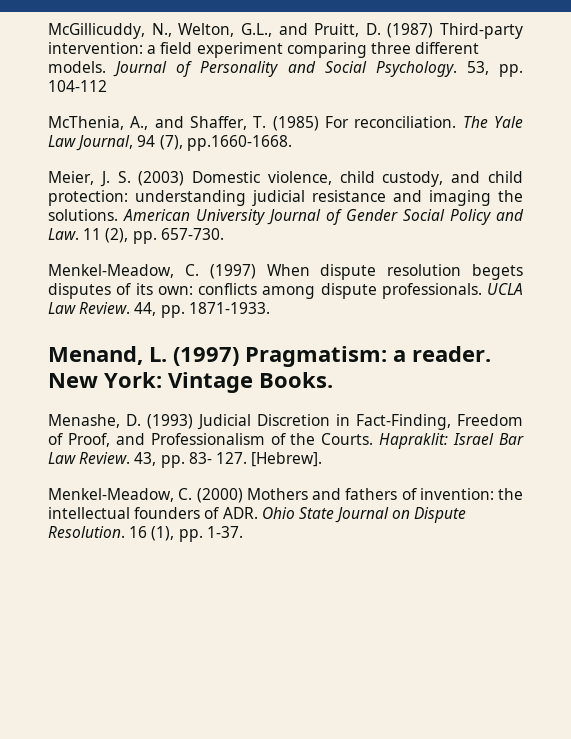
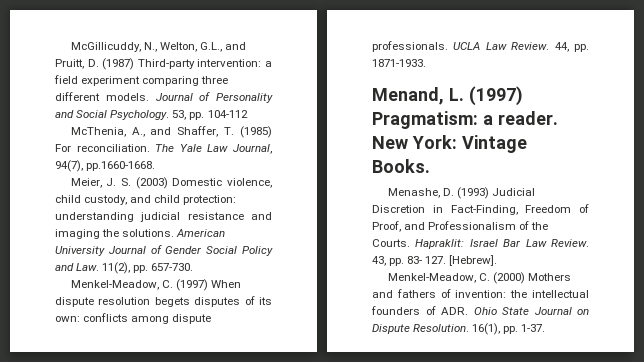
- The Yale Law Journal, 94 (7), pp.1660-1668.
+ The Yale Law Journal, 94(7), pp.1660-1668.
- American University Journal of Gender Social Policy and Law. 11 (2), pp. 657-730.
+ American University Journal of Gender Social Policy and Law. 11(2), pp. 657-730.
- 16 (1), pp. 1-37.
+ 16(1), pp. 1-37.

